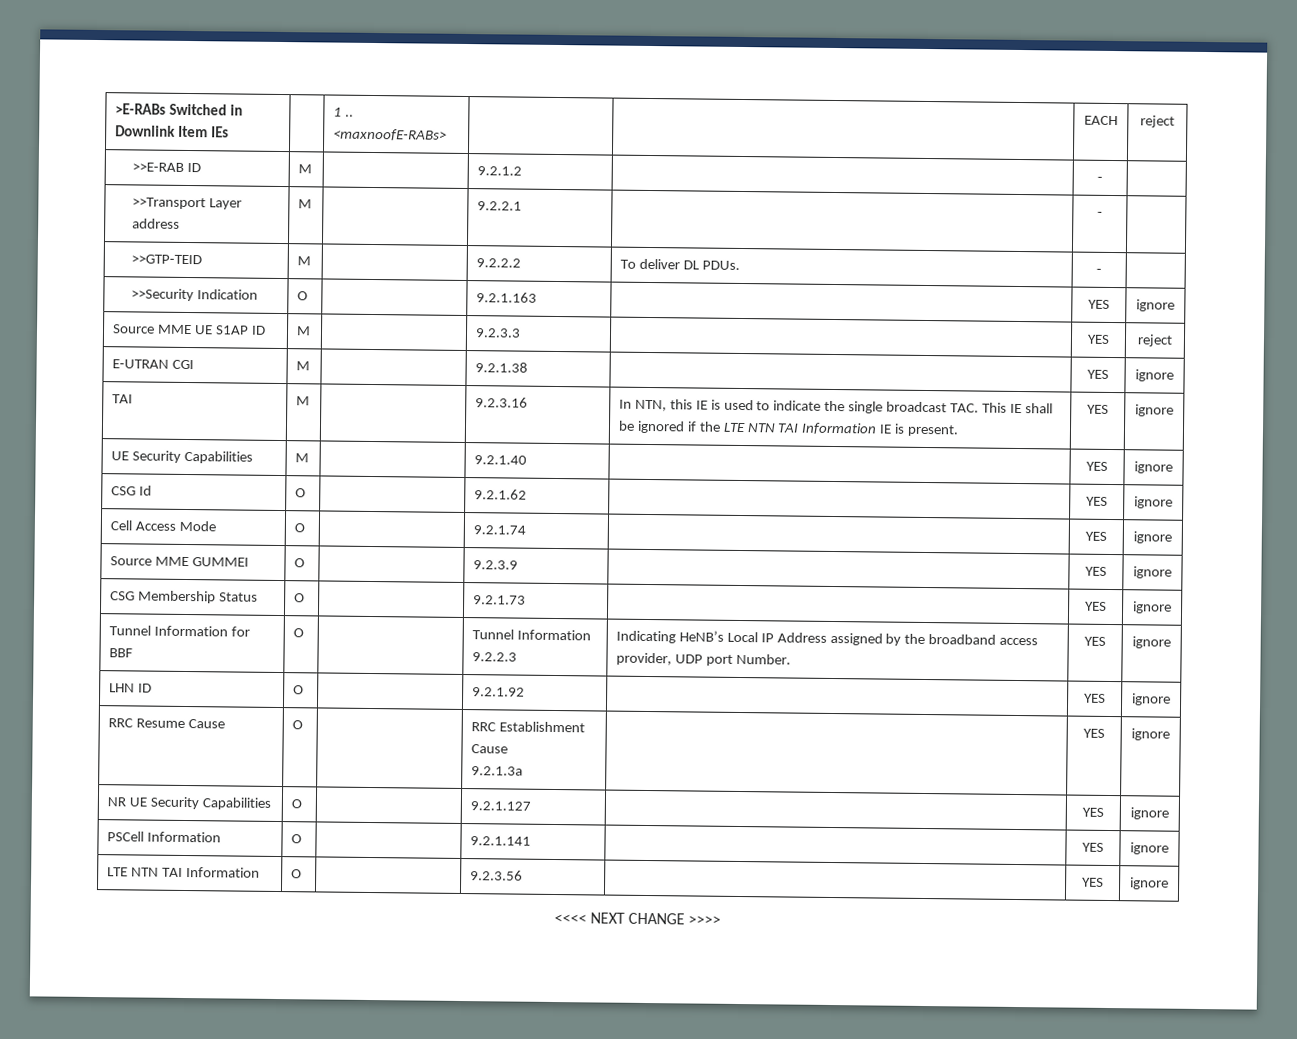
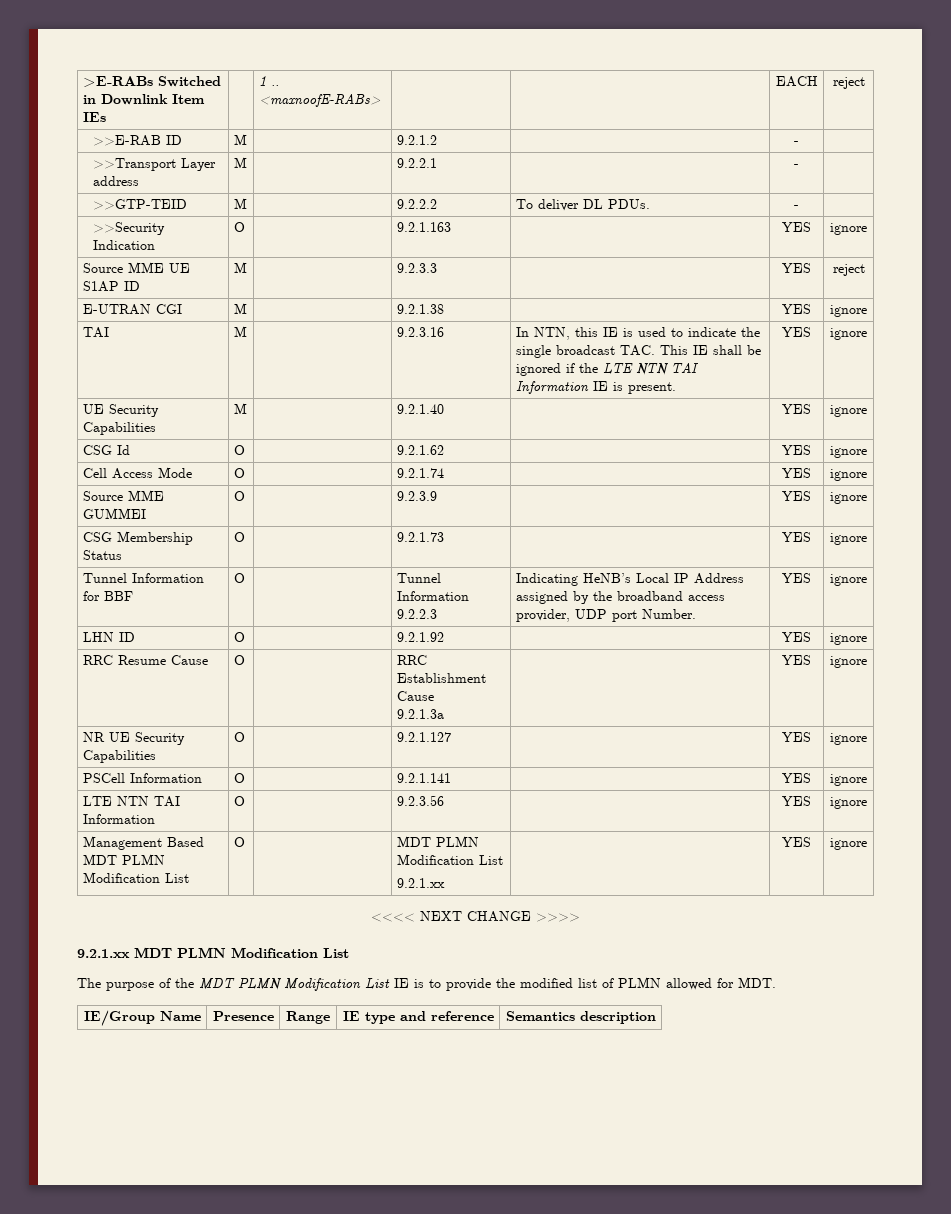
+ Management Based MDT PLMN Modification List | O | | MDT PLMN Modification List
+ 9.2.1.xx | | YES | ignore
  <<<< NEXT CHANGE >>>>
+ 9.2.1.xx MDT PLMN Modification List
+ The purpose of the MDT PLMN Modification List IE is to provide the modified list of PLMN allowed for MDT.
+ IE/Group Name | Presence | Range | IE type and reference | Semantics description

